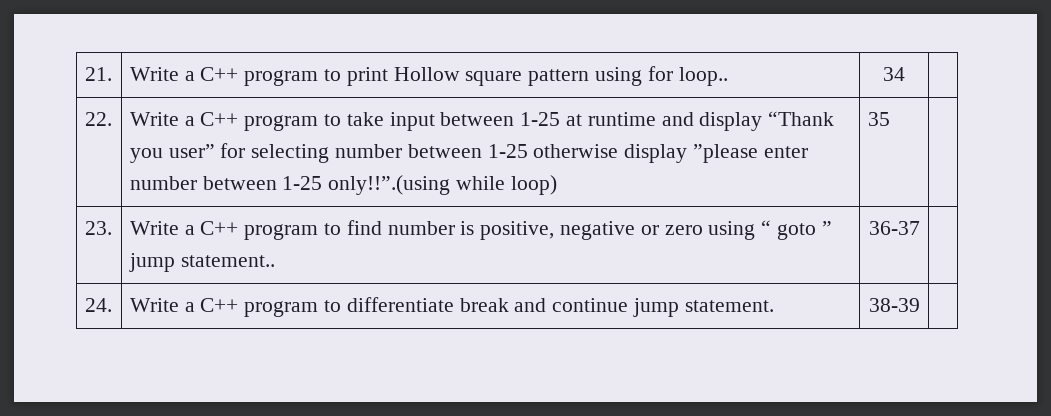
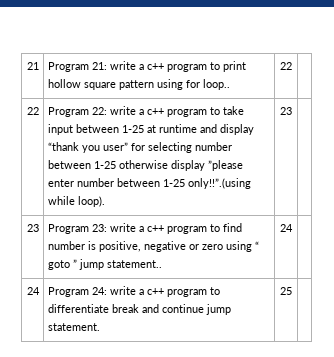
- 21. | Write a C++ program to print Hollow square pattern using for loop.. | 34 |
- 22. | Write a C++ program to take input between 1-25 at runtime and display “Thank you user” for selecting number between 1-25 otherwise display ”please enter number between 1-25 only!!”.(using while loop) | 35 |
- 23. | Write a C++ program to find number is positive, negative or zero using “ goto ” jump statement.. | 36-37 |
- 24. | Write a C++ program to differentiate break and continue jump statement. | 38-39 |
+ 21 | Program 21: write a c++ program to print hollow square pattern using for loop.. | 22 |
+ 22 | Program 22: write a c++ program to take input between 1-25 at runtime and display “thank you user” for selecting number between 1-25 otherwise display ”please enter number between 1-25 only!!”.(using while loop). | 23 |
+ 23 | Program 23: write a c++ program to find number is positive, negative or zero using “ goto ” jump statement.. | 24 |
+ 24 | Program 24: write a c++ program to differentiate break and continue jump statement. | 25 |

